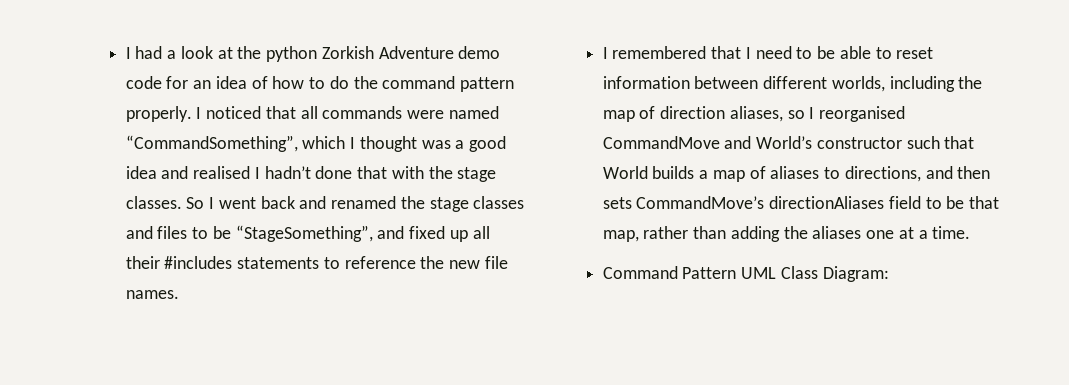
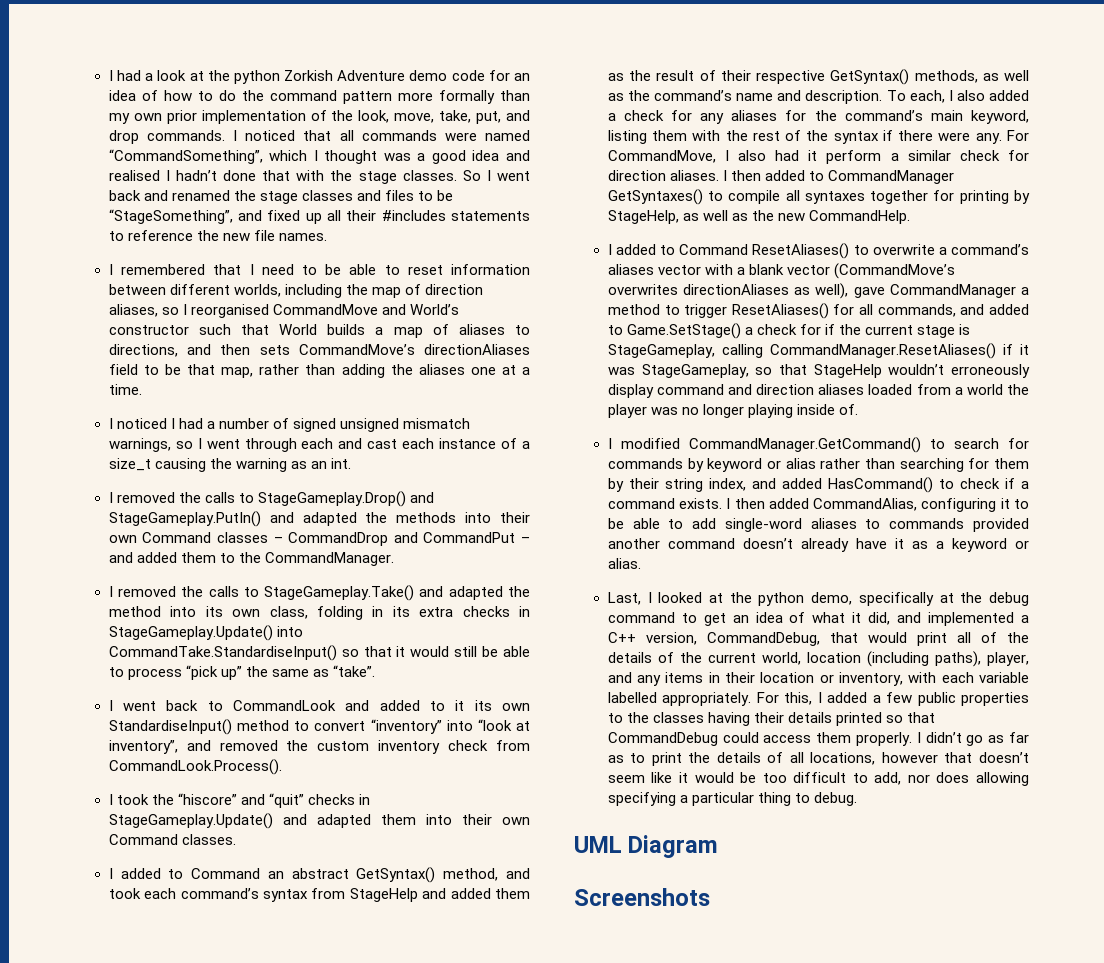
- I had a look at the python Zorkish Adventure demo code for an idea of how to do the command pattern properly.
+ I had a look at the python Zorkish Adventure demo code for an idea of how to do the command pattern more formally than my own prior implementation of the look, move, take, put, and drop commands.
- Command Pattern UML Class Diagram:
+ I noticed I had a number of signed unsigned mismatch warnings, so I went through each and cast each instance of a size_t causing the warning as an int.
+ I removed the calls to StageGameplay.Drop() and StageGameplay.PutIn() and adapted the methods into their own Command classes – CommandDrop and CommandPut – and added them to the CommandManager.
+ I removed the calls to StageGameplay.Take() and adapted the method into its own class, folding in its extra checks in StageGameplay.Update() into CommandTake.StandardiseInput() so that it would still be able to process “pick up” the same as “take”.
+ I went back to CommandLook and added to it its own StandardiseInput() method to convert “inventory” into “look at inventory”, and removed the custom inventory check from CommandLook.Process().
+ I took the “hiscore” and “quit” checks in StageGameplay.Update() and adapted them into their own Command classes.
+ I added to Command an abstract GetSyntax() method, and took each command’s syntax from StageHelp and added them as the result of their respective GetSyntax() methods, as well as the command’s name and description. To each, I also added a check for any aliases for the command’s main keyword, listing them with the rest of the syntax if there were any. For CommandMove, I also had it perform a similar check for direction aliases. I then added to CommandManager GetSyntaxes() to compile all syntaxes together for printing by StageHelp, as well as the new CommandHelp.
+ I added to Command ResetAliases() to overwrite a command’s aliases vector with a blank vector (CommandMove’s overwrites directionAliases as well), gave CommandManager a method to trigger ResetAliases() for all commands, and added to Game.SetStage() a check for if the current stage is StageGameplay, calling CommandManager.ResetAliases() if it was StageGameplay, so that StageHelp wouldn’t erroneously display command and direction aliases loaded from a world the player was no longer playing inside of.
+ I modified CommandManager.GetCommand() to search for commands by keyword or alias rather than searching for them by their string index, and added HasCommand() to check if a command exists. I then added CommandAlias, configuring it to be able to add single-word aliases to commands provided another command doesn’t already have it as a keyword or alias.
+ Last, I looked at the python demo, specifically at the debug command to get an idea of what it did, and implemented a C++ version, CommandDebug, that would print all of the details of the current world, location (including paths), player, and any items in their location or inventory, with each variable labelled appropriately. For this, I added a few public properties to the classes having their details printed so that CommandDebug could access them properly. I didn’t go as far as to print the details of all locations, however that doesn’t seem like it would be too difficult to add, nor does allowing specifying a particular thing to debug.
+ UML Diagram
+ Screenshots

